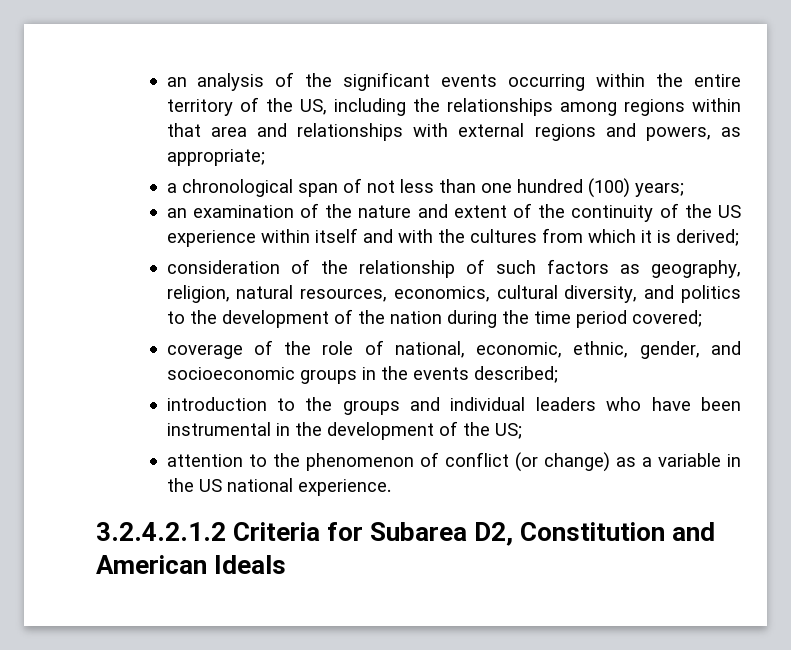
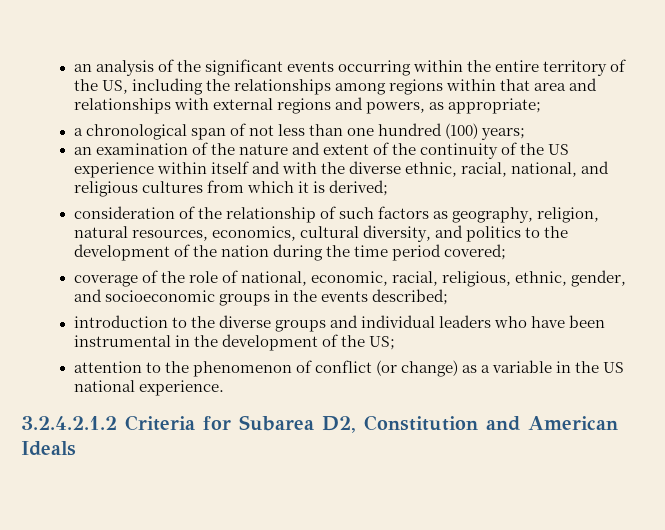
- an examination of the nature and extent of the continuity of the US experience within itself and with the cultures from which it is derived;
+ an examination of the nature and extent of the continuity of the US experience within itself and with the diverse ethnic, racial, national, and religious cultures from which it is derived;
- coverage of the role of national, economic, ethnic, gender, and socioeconomic groups in the events described;
+ coverage of the role of national, economic, racial, religious, ethnic, gender, and socioeconomic groups in the events described;
- introduction to the groups and individual leaders who have been instrumental in the development of the US;
+ introduction to the diverse groups and individual leaders who have been instrumental in the development of the US;

